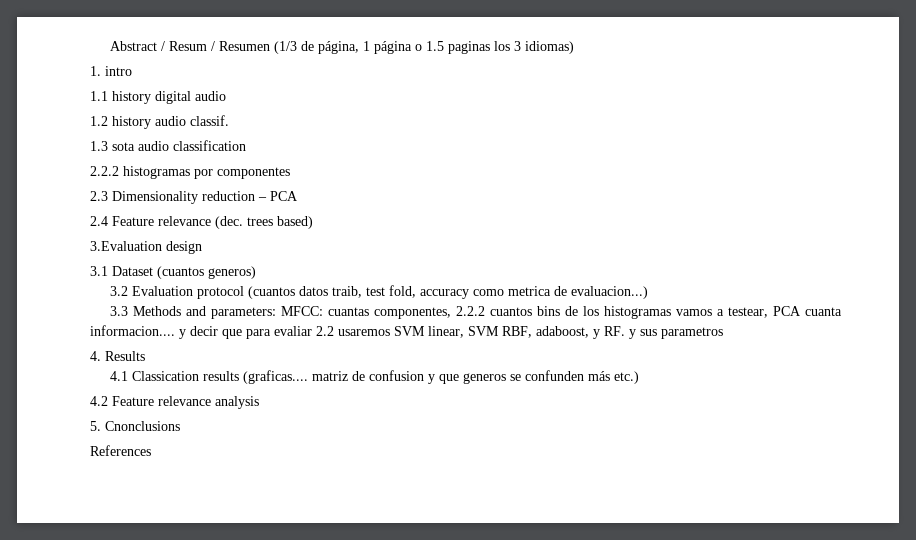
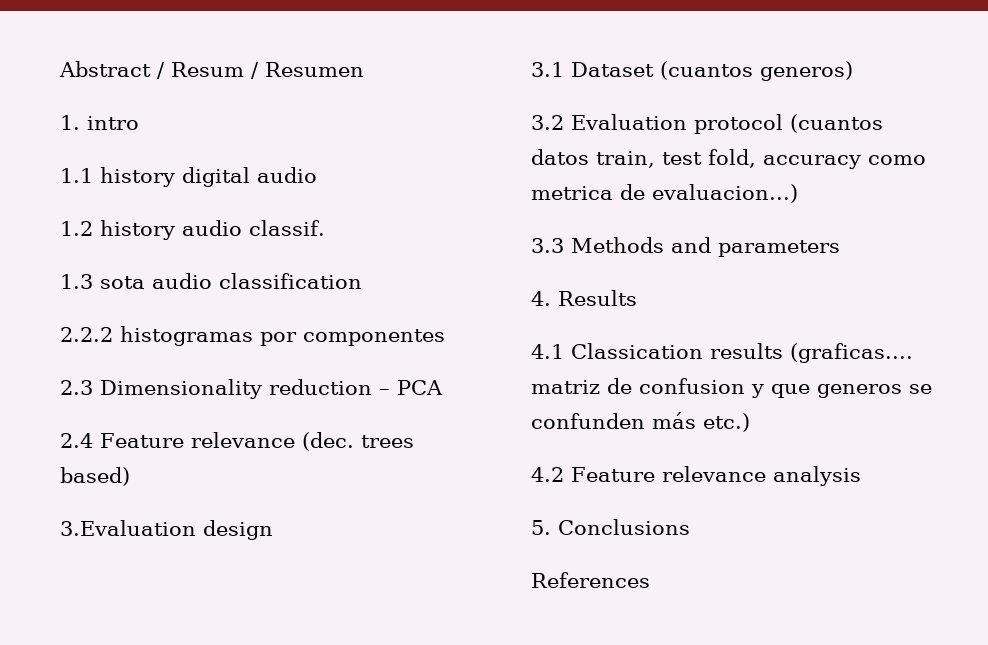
- Abstract / Resum / Resumen (1/3 de página, 1 página o 1.5 paginas los 3 idiomas)
+ Abstract / Resum / Resumen
- 3.2 Evaluation protocol (cuantos datos traib, test fold, accuracy como metrica de evaluacion...)
+ 3.2 Evaluation protocol (cuantos datos train, test fold, accuracy como metrica de evaluacion...)
- 3.3 Methods and parameters: MFCC: cuantas componentes, 2.2.2 cuantos bins de los histogramas vamos a testear, PCA cuanta informacion.... y decir que para evaliar 2.2 usaremos SVM linear, SVM RBF, adaboost, y RF. y sus parametros
+ 3.3 Methods and parameters
- 5. Cnonclusions
+ 5. Conclusions

